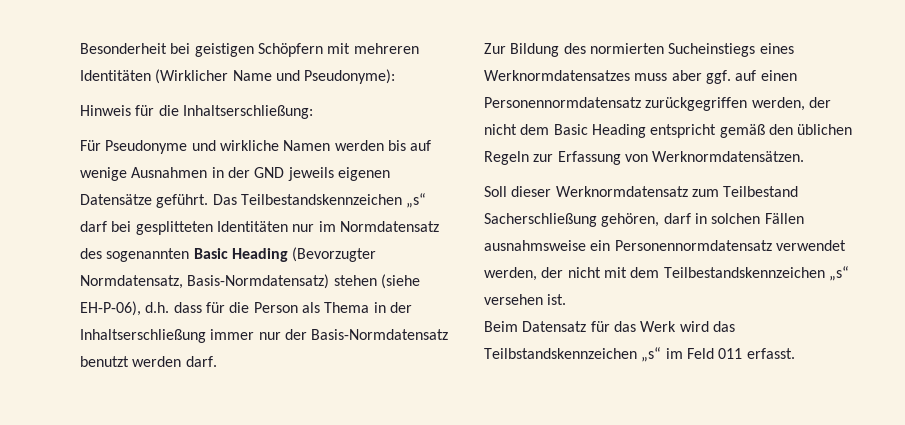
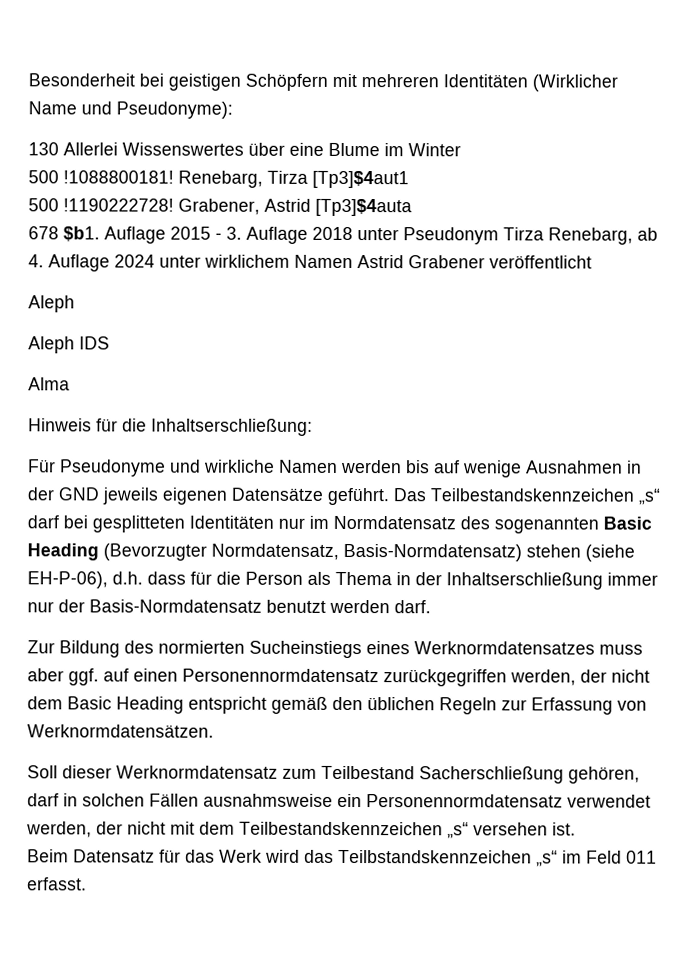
+ 130 Allerlei Wissenswertes über eine Blume im Winter
+ 500 !1088800181! Renebarg, Tirza [Tp3]$4aut1
+ 500 !1190222728! Grabener, Astrid [Tp3]$4auta
+ 678 $b1. Auflage 2015 - 3. Auflage 2018 unter Pseudonym Tirza Renebarg, ab 4. Auflage 2024 unter wirklichem Namen Astrid Grabener veröffentlicht
+ Aleph
+ Aleph IDS
+ Alma

